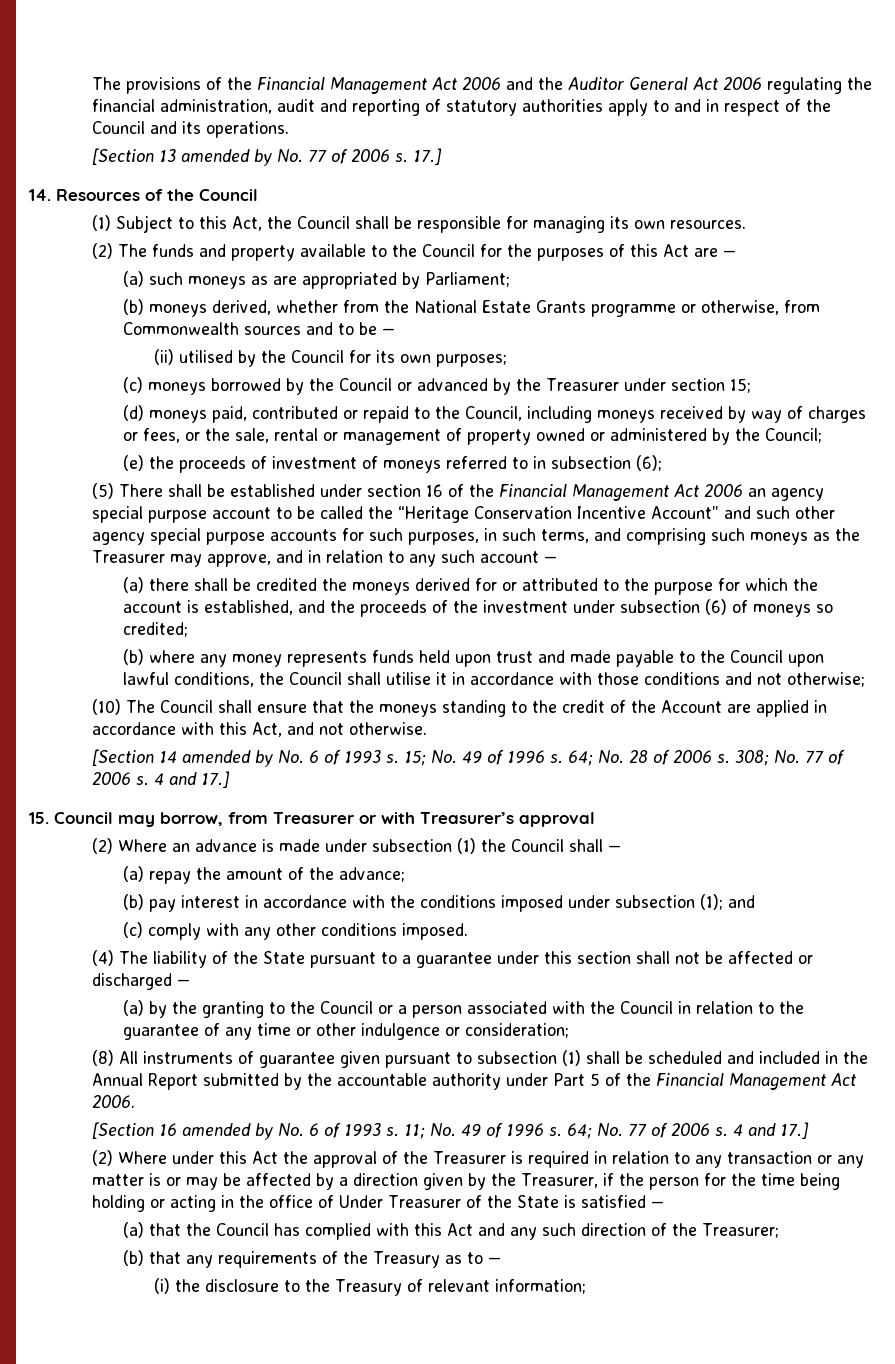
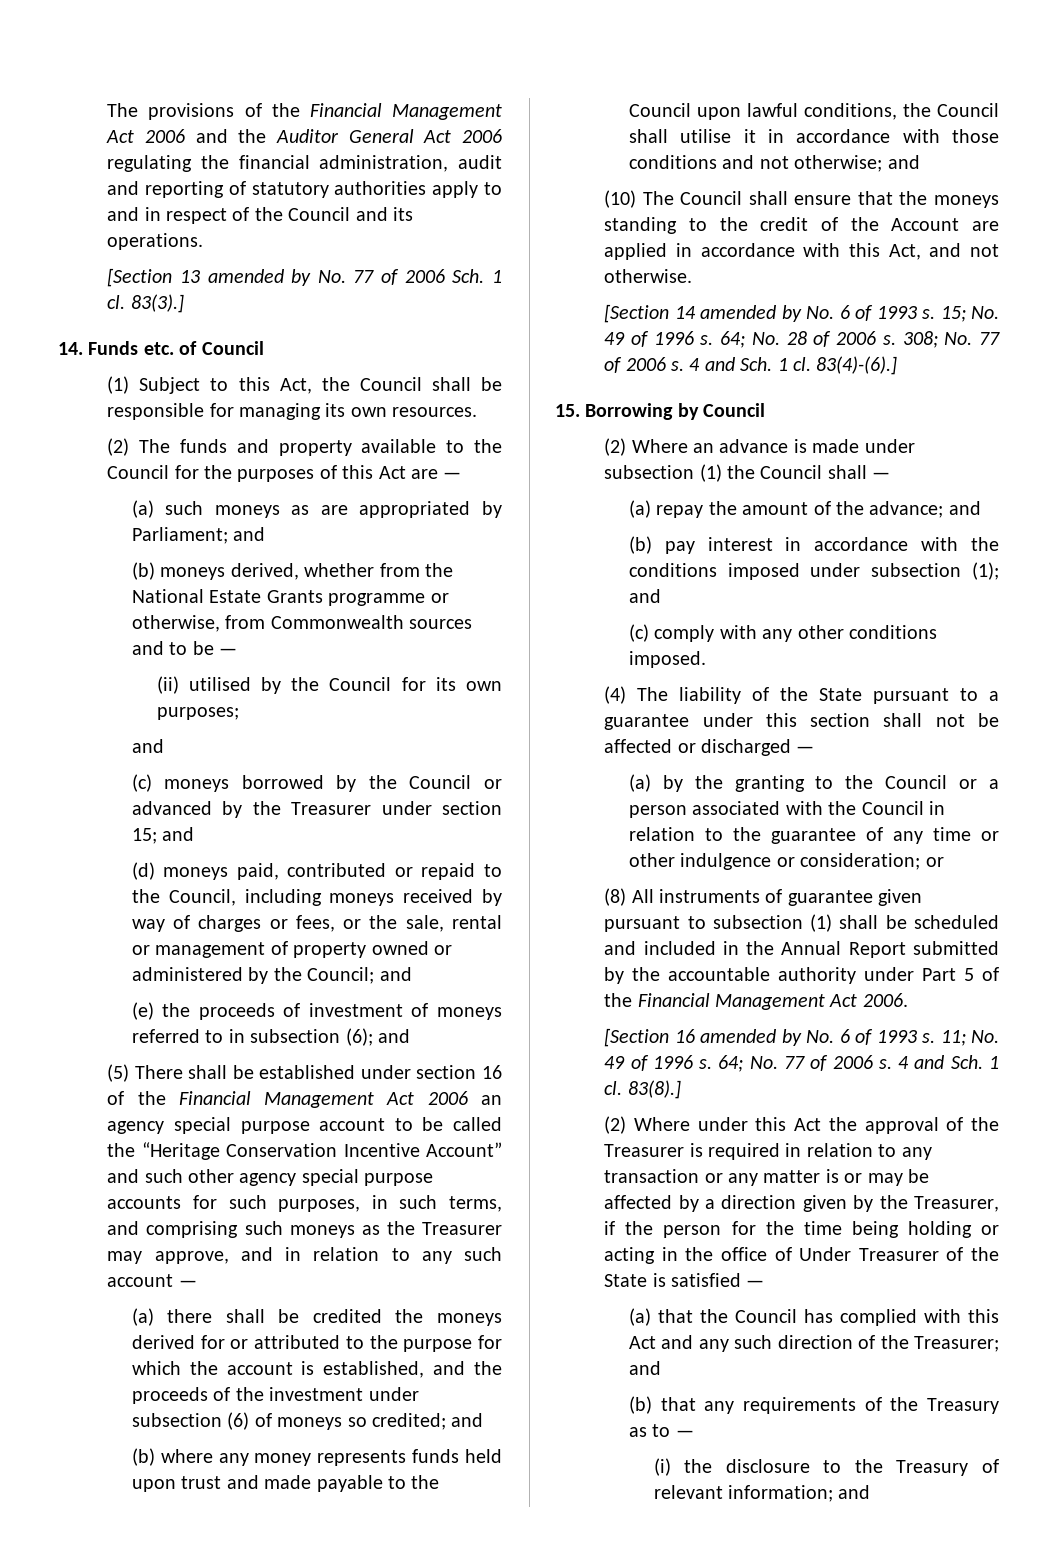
- [Section 13 amended by No. 77 of 2006 s. 17.]
- 14. Resources of the Council
+ [Section 13 amended by No. 77 of 2006 Sch. 1 cl. 83(3).]
+ 14. Funds etc. of Council
- (a) such moneys as are appropriated by Parliament;
+ (a) such moneys as are appropriated by Parliament; and
  (ii) utilised by the Council for its own purposes;
+ and
- (c) moneys borrowed by the Council or advanced by the Treasurer under section 15;
+ (c) moneys borrowed by the Council or advanced by the Treasurer under section 15; and
- (d) moneys paid, contributed or repaid to the Council, including moneys received by way of charges or fees, or the sale, rental or management of property owned or administered by the Council;
+ (d) moneys paid, contributed or repaid to the Council, including moneys received by way of charges or fees, or the sale, rental or management of property owned or administered by the Council; and
- (e) the proceeds of investment of moneys referred to in subsection (6);
+ (e) the proceeds of investment of moneys referred to in subsection (6); and
- (a) there shall be credited the moneys derived for or attributed to the purpose for which the account is established, and the proceeds of the investment under subsection (6) of moneys so credited;
+ (a) there shall be credited the moneys derived for or attributed to the purpose for which the account is established, and the proceeds of the investment under subsection (6) of moneys so credited; and
- (b) where any money represents funds held upon trust and made payable to the Council upon lawful conditions, the Council shall utilise it in accordance with those conditions and not otherwise;
+ (b) where any money represents funds held upon trust and made payable to the Council upon lawful conditions, the Council shall utilise it in accordance with those conditions and not otherwise; and
- 308; No. 77 of 2006 s. 4 and 17.]
+ 308; No. 77 of 2006 s. 4 and Sch. 1 cl. 83(4)-(6).]
- 15. Council may borrow, from Treasurer or with Treasurer’s approval
+ 15. Borrowing by Council
- (a) repay the amount of the advance;
+ (a) repay the amount of the advance; and
- (a) by the granting to the Council or a person associated with the Council in relation to the guarantee of any time or other indulgence or consideration;
+ (a) by the granting to the Council or a person associated with the Council in relation to the guarantee of any time or other indulgence or consideration; or
- 64; No. 77 of 2006 s. 4 and 17.]
+ 64; No. 77 of 2006 s. 4 and Sch. 1 cl. 83(8).]
- (a) that the Council has complied with this Act and any such direction of the Treasurer;
+ (a) that the Council has complied with this Act and any such direction of the Treasurer; and
- (i) the disclosure to the Treasury of relevant information;
+ (i) the disclosure to the Treasury of relevant information; and

